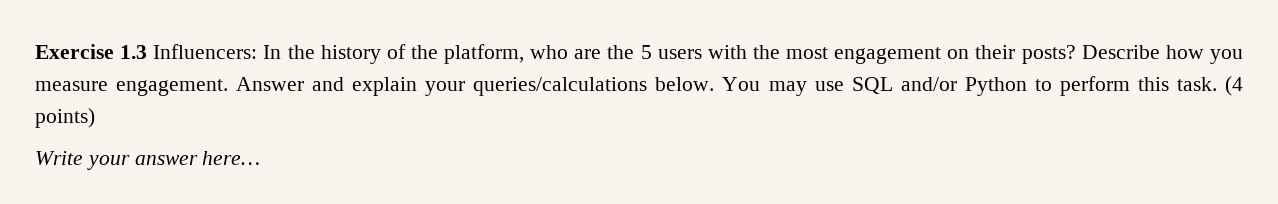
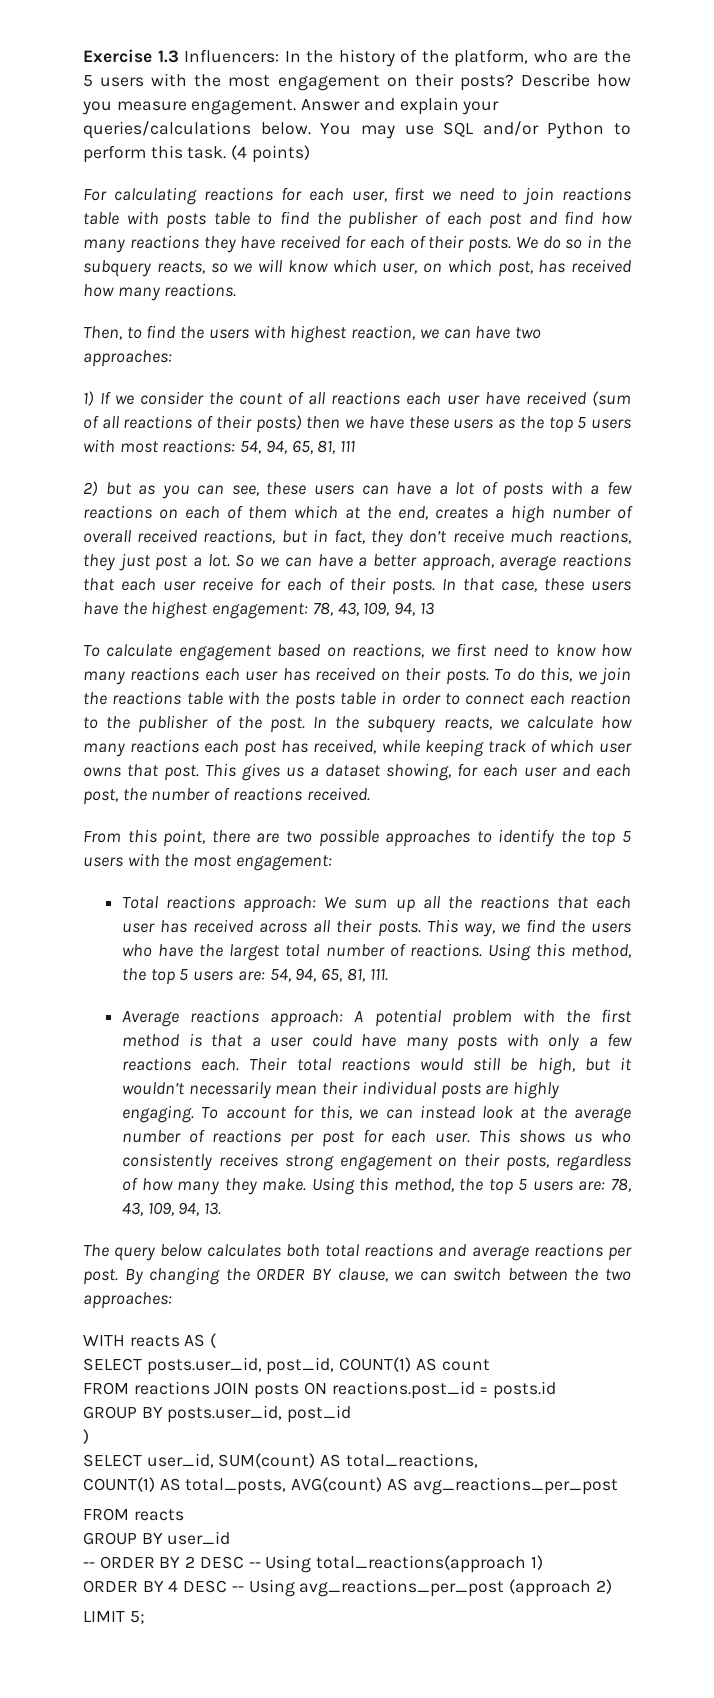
- Write your answer here…
+ For calculating reactions for each user, first we need to join reactions table with posts table to find the publisher of each post and find how many reactions they have received for each of their posts. We do so in the subquery reacts, so we will know which user, on which post, has received how many reactions.
+ Then, to find the users with highest reaction, we can have two approaches:
+ 1) If we consider the count of all reactions each user have received (sum of all reactions of their posts) then we have these users as the top 5 users with most reactions: 54, 94, 65, 81, 111
+ 2) but as you can see, these users can have a lot of posts with a few reactions on each of them which at the end, creates a high number of overall received reactions, but in fact, they don’t receive much reactions, they just post a lot. So we can have a better approach, average reactions that each user receive for each of their posts. In that case, these users have the highest engagement: 78, 43, 109, 94, 13
+ To calculate engagement based on reactions, we first need to know how many reactions each user has received on their posts. To do this, we join the reactions table with the posts table in order to connect each reaction to the publisher of the post. In the subquery reacts, we calculate how many reactions each post has received, while keeping track of which user owns that post. This gives us a dataset showing, for each user and each post, the number of reactions received.
+ From this point, there are two possible approaches to identify the top 5 users with the most engagement:
+ Total reactions approach: We sum up all the reactions that each user has received across all their posts. This way, we find the users who have the largest total number of reactions. Using this method, the top 5 users are: 54, 94, 65, 81, 111.
+ Average reactions approach: A potential problem with the first method is that a user could have many posts with only a few reactions each. Their total reactions would still be high, but it wouldn’t necessarily mean their individual posts are highly engaging. To account for this, we can instead look at the average number of reactions per post for each user. This shows us who consistently receives strong engagement on their posts, regardless of how many they make. Using this method, the top 5 users are: 78, 43, 109, 94, 13.
+ The query below calculates both total reactions and average reactions per post. By changing the ORDER BY clause, we can switch between the two approaches:
+ WITH reacts AS (
+ SELECT posts.user_id, post_id, COUNT(1) AS count
+ FROM reactions JOIN posts ON reactions.post_id = posts.id
+ GROUP BY posts.user_id, post_id
+ )
+ SELECT user_id, SUM(count) AS total_reactions,
+ COUNT(1) AS total_posts, AVG(count) AS avg_reactions_per_post
+ FROM reacts
+ GROUP BY user_id
+ -- ORDER BY 2 DESC -- Using total_reactions(approach 1)
+ ORDER BY 4 DESC -- Using avg_reactions_per_post (approach 2)
+ LIMIT 5;

